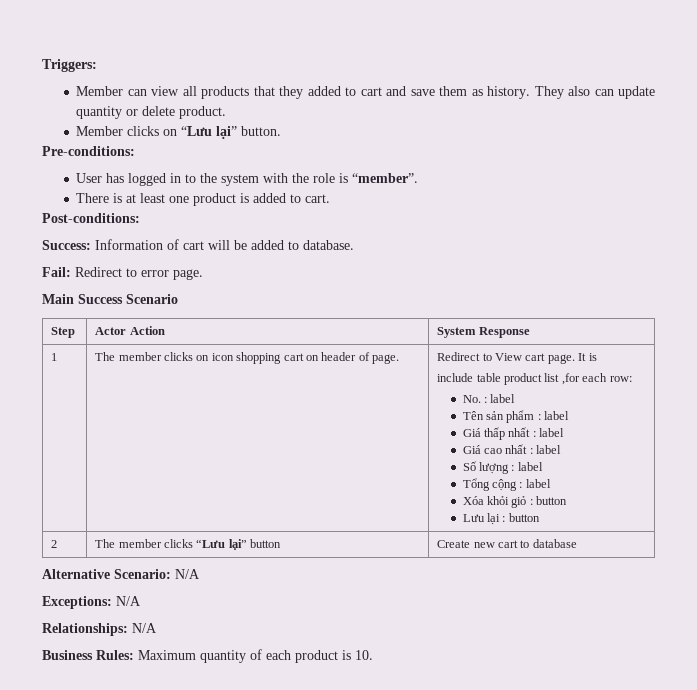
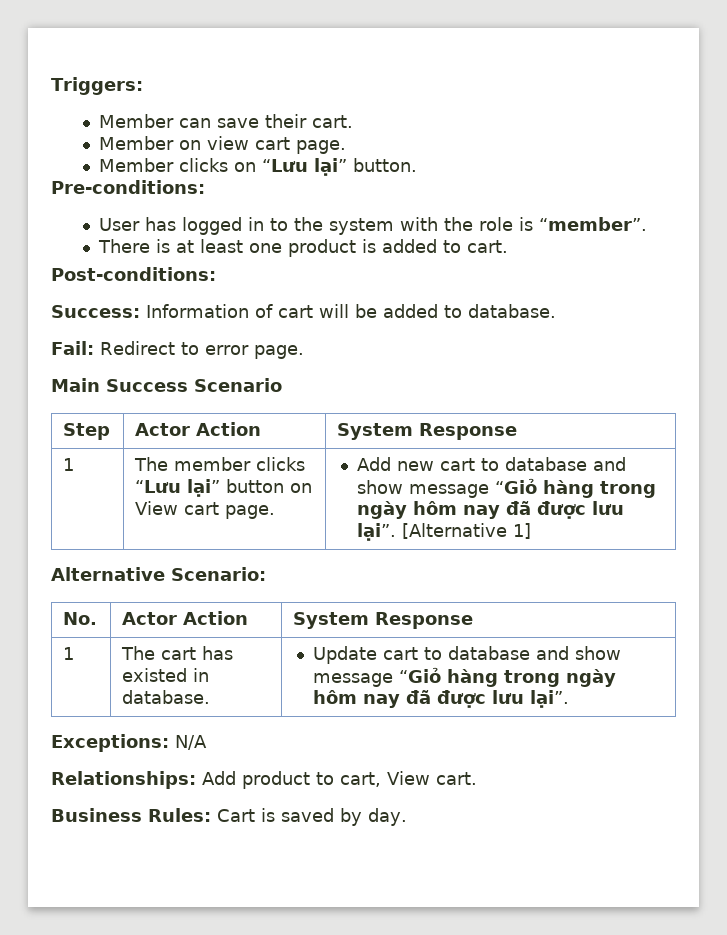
- Member can view all products that they added to cart and save them as history. They also can update quantity or delete product.
+ Member can save their cart.
+ Member on view cart page.
- The member clicks on icon shopping cart on header of page. | Redirect to View cart page. It is
- include table product list ,for each row:
- No. : label
- Tên sản phẩm : label
- Giá thấp nhất : label
- Giá cao nhất : label
- Số lượng : label
- Tổng cộng : label
- Xóa khỏi giỏ : button
- Lưu lại : button
- 2 | The member clicks “Lưu lại” button | Create new cart to database
- Alternative Scenario: N/A
+ The member clicks “Lưu lại” button on View cart page. | Add new cart to database and show message “Giỏ hàng trong ngày hôm nay đã được lưu lại”. [Alternative 1]
+ Alternative Scenario:
+ No. | Actor Action | System Response
+ 1 | The cart has existed in database. | Update cart to database and show message “Giỏ hàng trong ngày hôm nay đã được lưu lại”.
  Exceptions: N/A
- Relationships: N/A
- Business Rules: Maximum quantity of each product is 10.
+ Relationships: Add product to cart, View cart.
+ Business Rules: Cart is saved by day.

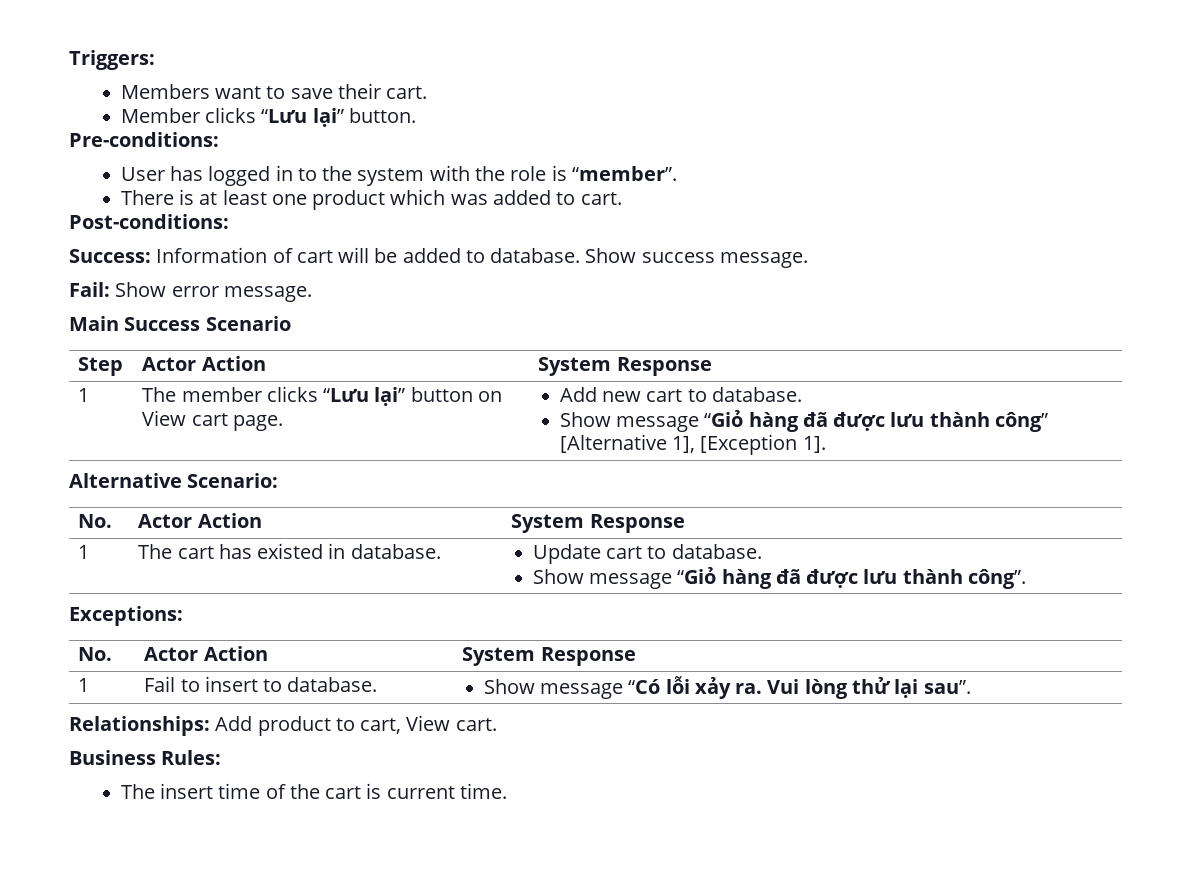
- Member can save their cart.
+ Members want to save their cart.
- Member on view cart page.
- Member clicks on “Lưu lại” button.
+ Member clicks “Lưu lại” button.
- There is at least one product is added to cart.
+ There is at least one product which was added to cart.
- Success: Information of cart will be added to database.
- Fail: Redirect to error page.
+ Success: Information of cart will be added to database. Show success message.
+ Fail: Show error message.
- 1 | The member clicks “Lưu lại” button on View cart page. | Add new cart to database and show message “Giỏ hàng trong ngày hôm nay đã được lưu lại”. [Alternative 1]
+ 1 | The member clicks “Lưu lại” button on View cart page. | Add new cart to database.
+ Show message “Giỏ hàng đã được lưu thành công” [Alternative 1], [Exception 1].
- 1 | The cart has existed in database. | Update cart to database and show message “Giỏ hàng trong ngày hôm nay đã được lưu lại”.
+ 1 | The cart has existed in database. | Update cart to database.
+ Show message “Giỏ hàng đã được lưu thành công”.
- Exceptions: N/A
+ Exceptions:
+ No. | Actor Action | System Response
+ 1 | Fail to insert to database. | Show message “Có lỗi xảy ra. Vui lòng thử lại sau”.
- Business Rules: Cart is saved by day.
+ Business Rules:
+ The insert time of the cart is current time.

